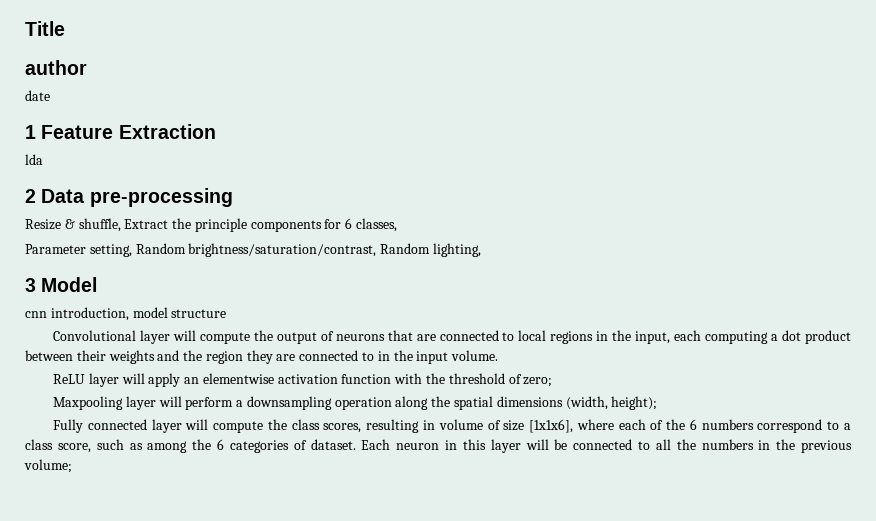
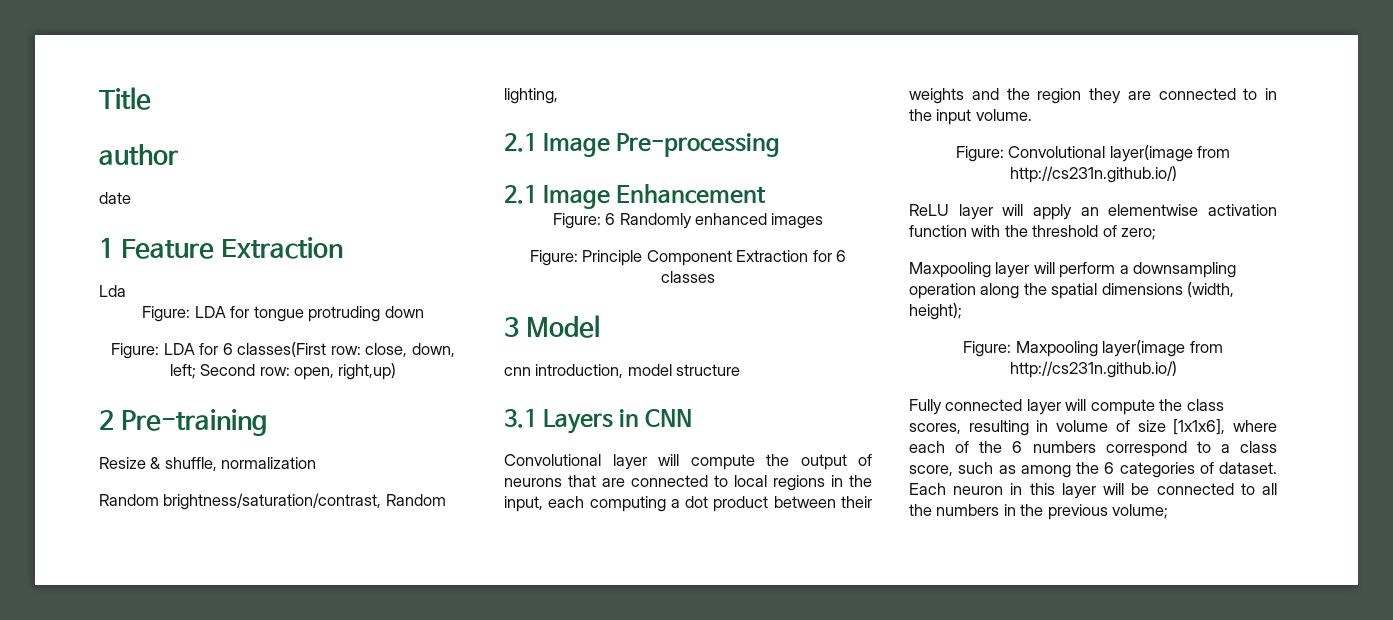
- lda
+ Lda
+ Figure: LDA for tongue protruding down
+ Figure: LDA for 6 classes(First row: close, down, left; Second row: open, right,up)
- 2 Data pre-processing
+ 2 Pre-training
- Resize & shuffle, Extract the principle components for 6 classes,
- Parameter setting, Random brightness/saturation/contrast, Random lighting,
+ Resize & shuffle, normalization
+ Random brightness/saturation/contrast, Random lighting,
+ 2.1 Image Pre-processing
+ 2.1 Image Enhancement
+ Figure: 6 Randomly enhanced images
+ Figure: Principle Component Extraction for 6 classes
+ 3.1 Layers in CNN
+ Figure: Convolutional layer(image from http://cs231n.github.io/)
+ Figure: Maxpooling layer(image from http://cs231n.github.io/)

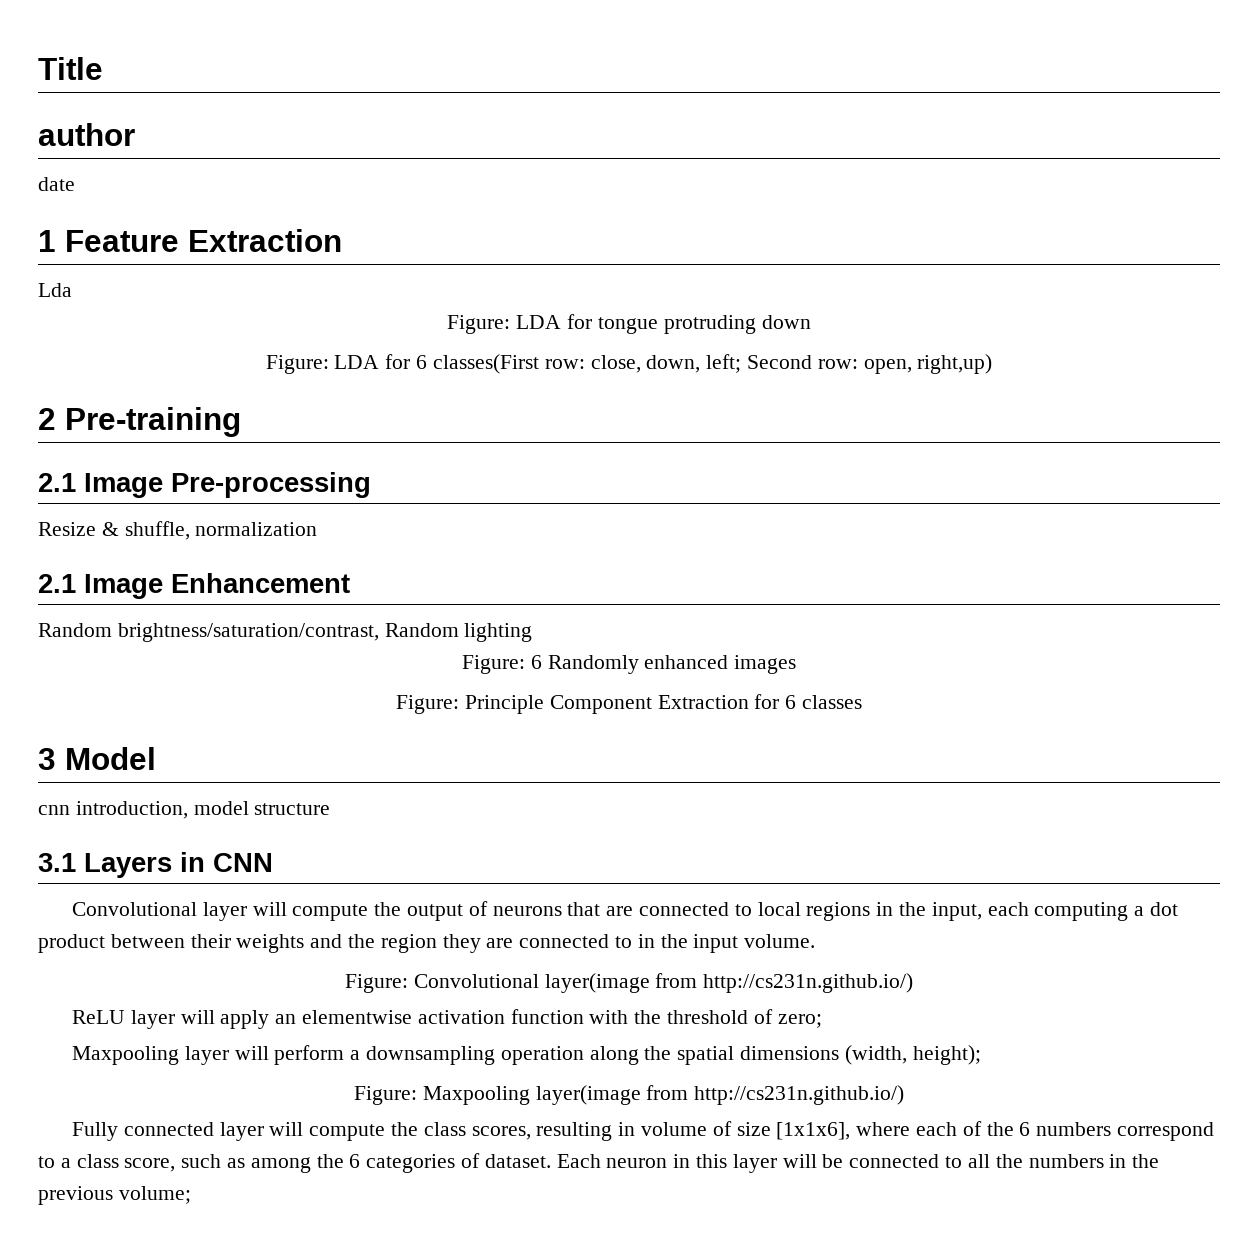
+ 2.1 Image Pre-processing
+ 2.1 Image Enhancement
- Random brightness/saturation/contrast, Random lighting,
- 2.1 Image Pre-processing
- 2.1 Image Enhancement
+ Random brightness/saturation/contrast, Random lighting

